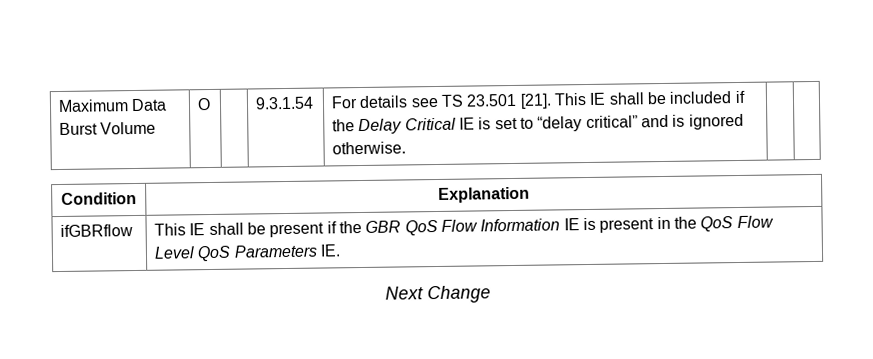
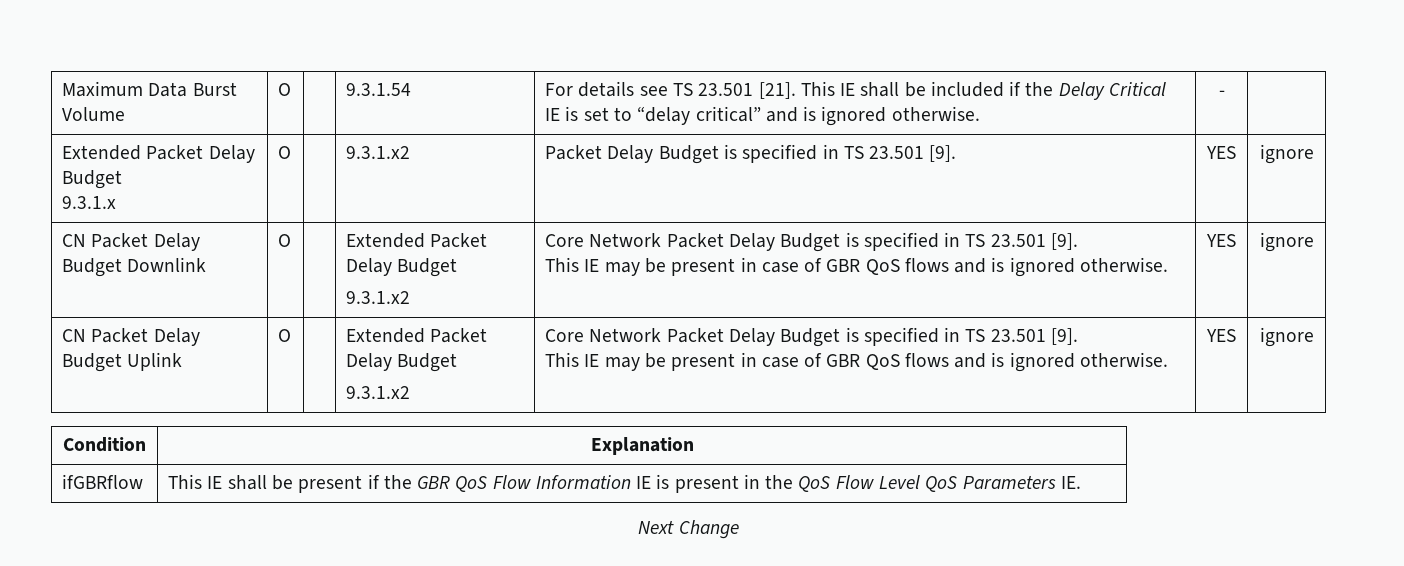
- Maximum Data Burst Volume | O | | 9.3.1.54 | For details see TS 23.501 [21]. This IE shall be included if the Delay Critical IE is set to “delay critical” and is ignored otherwise. | |
+ Maximum Data Burst Volume | O | | 9.3.1.54 | For details see TS 23.501 [21]. This IE shall be included if the Delay Critical IE is set to “delay critical” and is ignored otherwise. | - |
+ Extended Packet Delay Budget
+ 9.3.1.x | O | | 9.3.1.x2 | Packet Delay Budget is specified in TS 23.501 [9]. | YES | ignore
+ CN Packet Delay Budget Downlink | O | | Extended Packet Delay Budget
+ 9.3.1.x2 | Core Network Packet Delay Budget is specified in TS 23.501 [9].
+ This IE may be present in case of GBR QoS flows and is ignored otherwise. | YES | ignore
+ CN Packet Delay Budget Uplink | O | | Extended Packet Delay Budget
+ 9.3.1.x2 | Core Network Packet Delay Budget is specified in TS 23.501 [9].
+ This IE may be present in case of GBR QoS flows and is ignored otherwise. | YES | ignore

